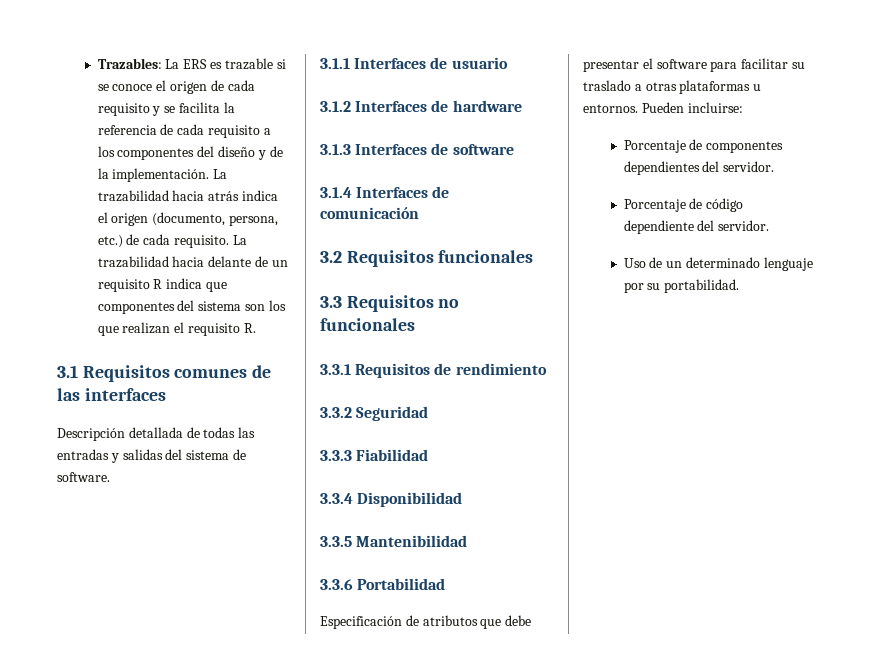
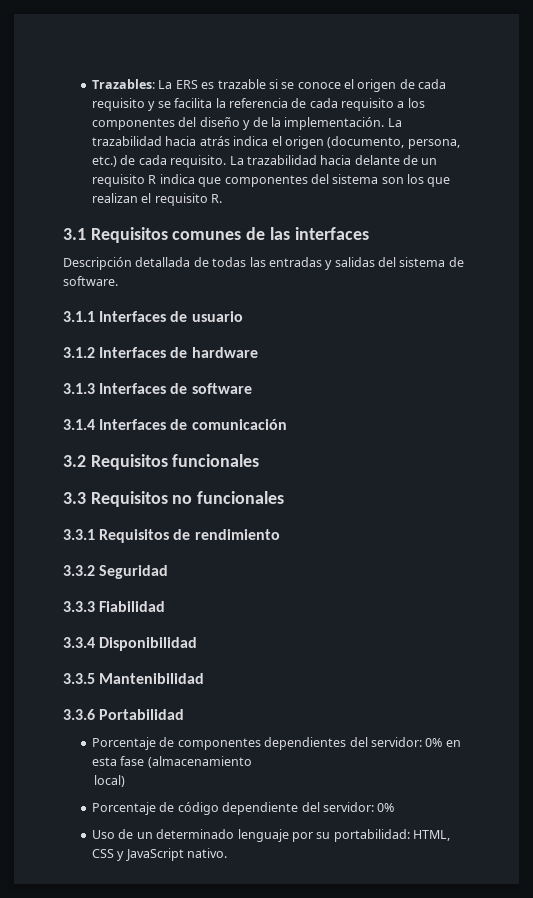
- Especificación de atributos que debe presentar el software para facilitar su traslado a otras plataformas u entornos. Pueden incluirse:
- Porcentaje de componentes dependientes del servidor.
+ Porcentaje de componentes dependientes del servidor: 0% en esta fase (almacenamiento
+ local)
- Porcentaje de código dependiente del servidor.
+ Porcentaje de código dependiente del servidor: 0%
- Uso de un determinado lenguaje por su portabilidad.
+ Uso de un determinado lenguaje por su portabilidad: HTML, CSS y JavaScript nativo.

